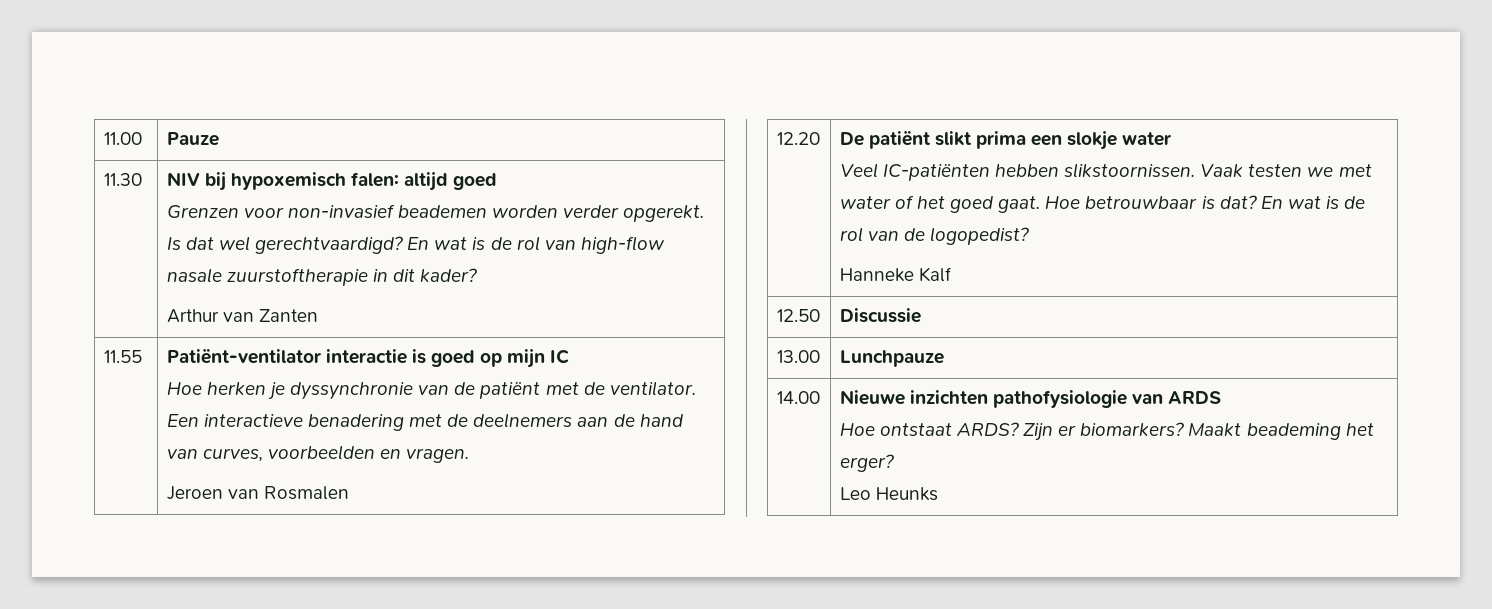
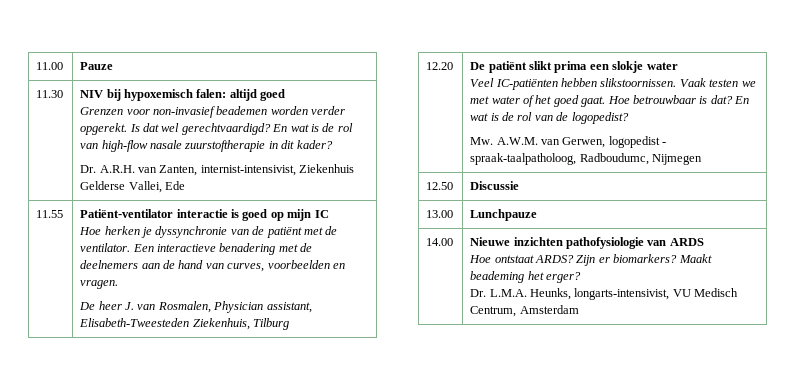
  11.30 | NIV bij hypoxemisch falen: altijd goed
  Grenzen voor non-invasief beademen worden verder opgerekt. Is dat wel gerechtvaardigd? En wat is de rol van high-flow nasale zuurstoftherapie in dit kader?
- Arthur van Zanten
+ Dr. A.R.H. van Zanten, internist-intensivist, Ziekenhuis Gelderse Vallei, Ede
- Jeroen van Rosmalen
+ De heer J. van Rosmalen, Physician assistant, Elisabeth-Tweesteden Ziekenhuis, Tilburg
- Hanneke Kalf
+ Mw. A.W.M. van Gerwen, logopedist - spraak-taalpatholoog, Radboudumc, Nijmegen
  14.00 | Nieuwe inzichten pathofysiologie van ARDS
  Hoe ontstaat ARDS? Zijn er biomarkers? Maakt beademing het erger?
- Leo Heunks
+ Dr. L.M.A. Heunks, longarts-intensivist, VU Medisch Centrum, Amsterdam

